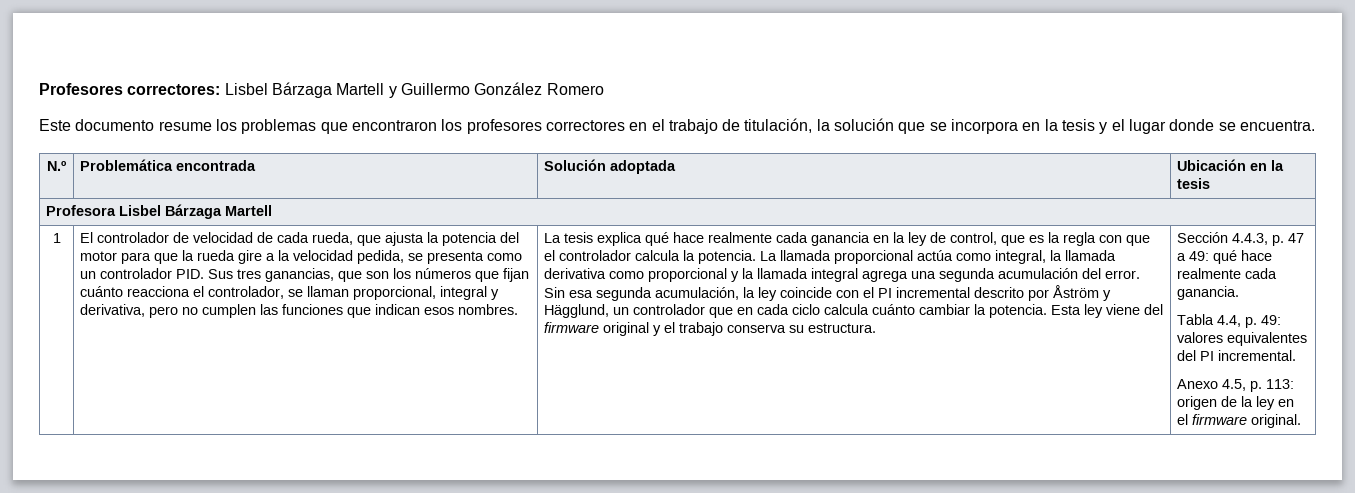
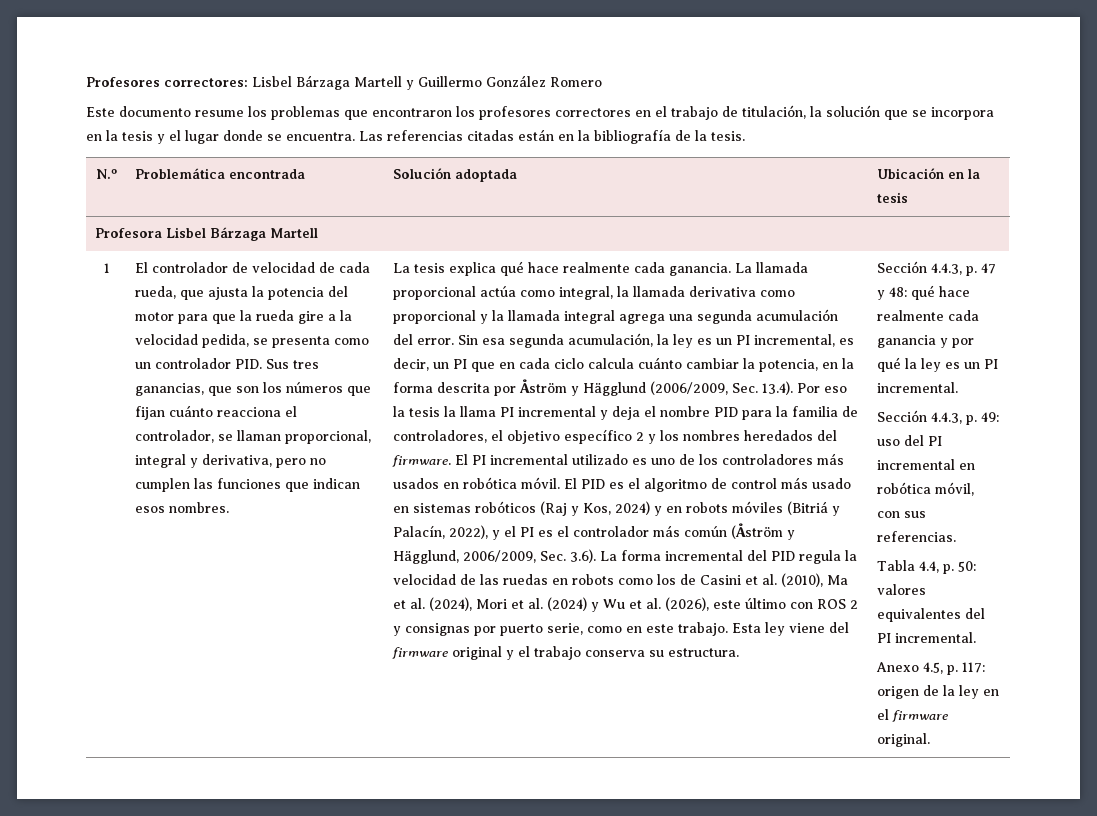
+ Las referencias citadas están en la bibliografía de la tesis.
- La tesis explica qué hace realmente cada ganancia en la ley de control, que es la regla con que el controlador calcula la potencia.
+ La tesis explica qué hace realmente cada ganancia.
- Sin esa segunda acumulación, la ley coincide con el PI incremental descrito por Åström y Hägglund, un controlador que en cada ciclo calcula cuánto cambiar la potencia.
+ Sin esa segunda acumulación, la ley es un PI incremental, es decir, un PI que en cada ciclo calcula cuánto cambiar la potencia, en la forma descrita por Åström y Hägglund (2006/2009, Sec. 13.4). Por eso la tesis la llama PI incremental y deja el nombre PID para la familia de controladores, el objetivo específico 2 y los nombres heredados del firmware. El PI incremental utilizado es uno de los controladores más usados en robótica móvil. El PID es el algoritmo de control más usado en sistemas robóticos (Raj y Kos, 2024) y en robots móviles (Bitriá y Palacín, 2022), y el PI es el controlador más común (Åström y Hägglund, 2006/2009, Sec. 3.6). La forma incremental del PID regula la velocidad de las ruedas en robots como los de Casini et al. (2010), Ma et al. (2024), Mori et al. (2024) y Wu et al. (2026), este último con ROS 2 y consignas por puerto serie, como en este trabajo.
- Sección 4.4.3, p. 47 a 49: qué hace realmente cada ganancia.
+ Sección 4.4.3, p. 47 y 48: qué hace realmente cada ganancia y por qué la ley es un PI incremental.
+ Sección 4.4.3, p. 49: uso del PI incremental en robótica móvil, con sus referencias.
- Tabla 4.4, p. 49: valores equivalentes del PI incremental.
+ Tabla 4.4, p. 50: valores equivalentes del PI incremental.
- Anexo 4.5, p. 113: origen de la ley en el firmware original.
+ Anexo 4.5, p. 117: origen de la ley en el firmware original.

